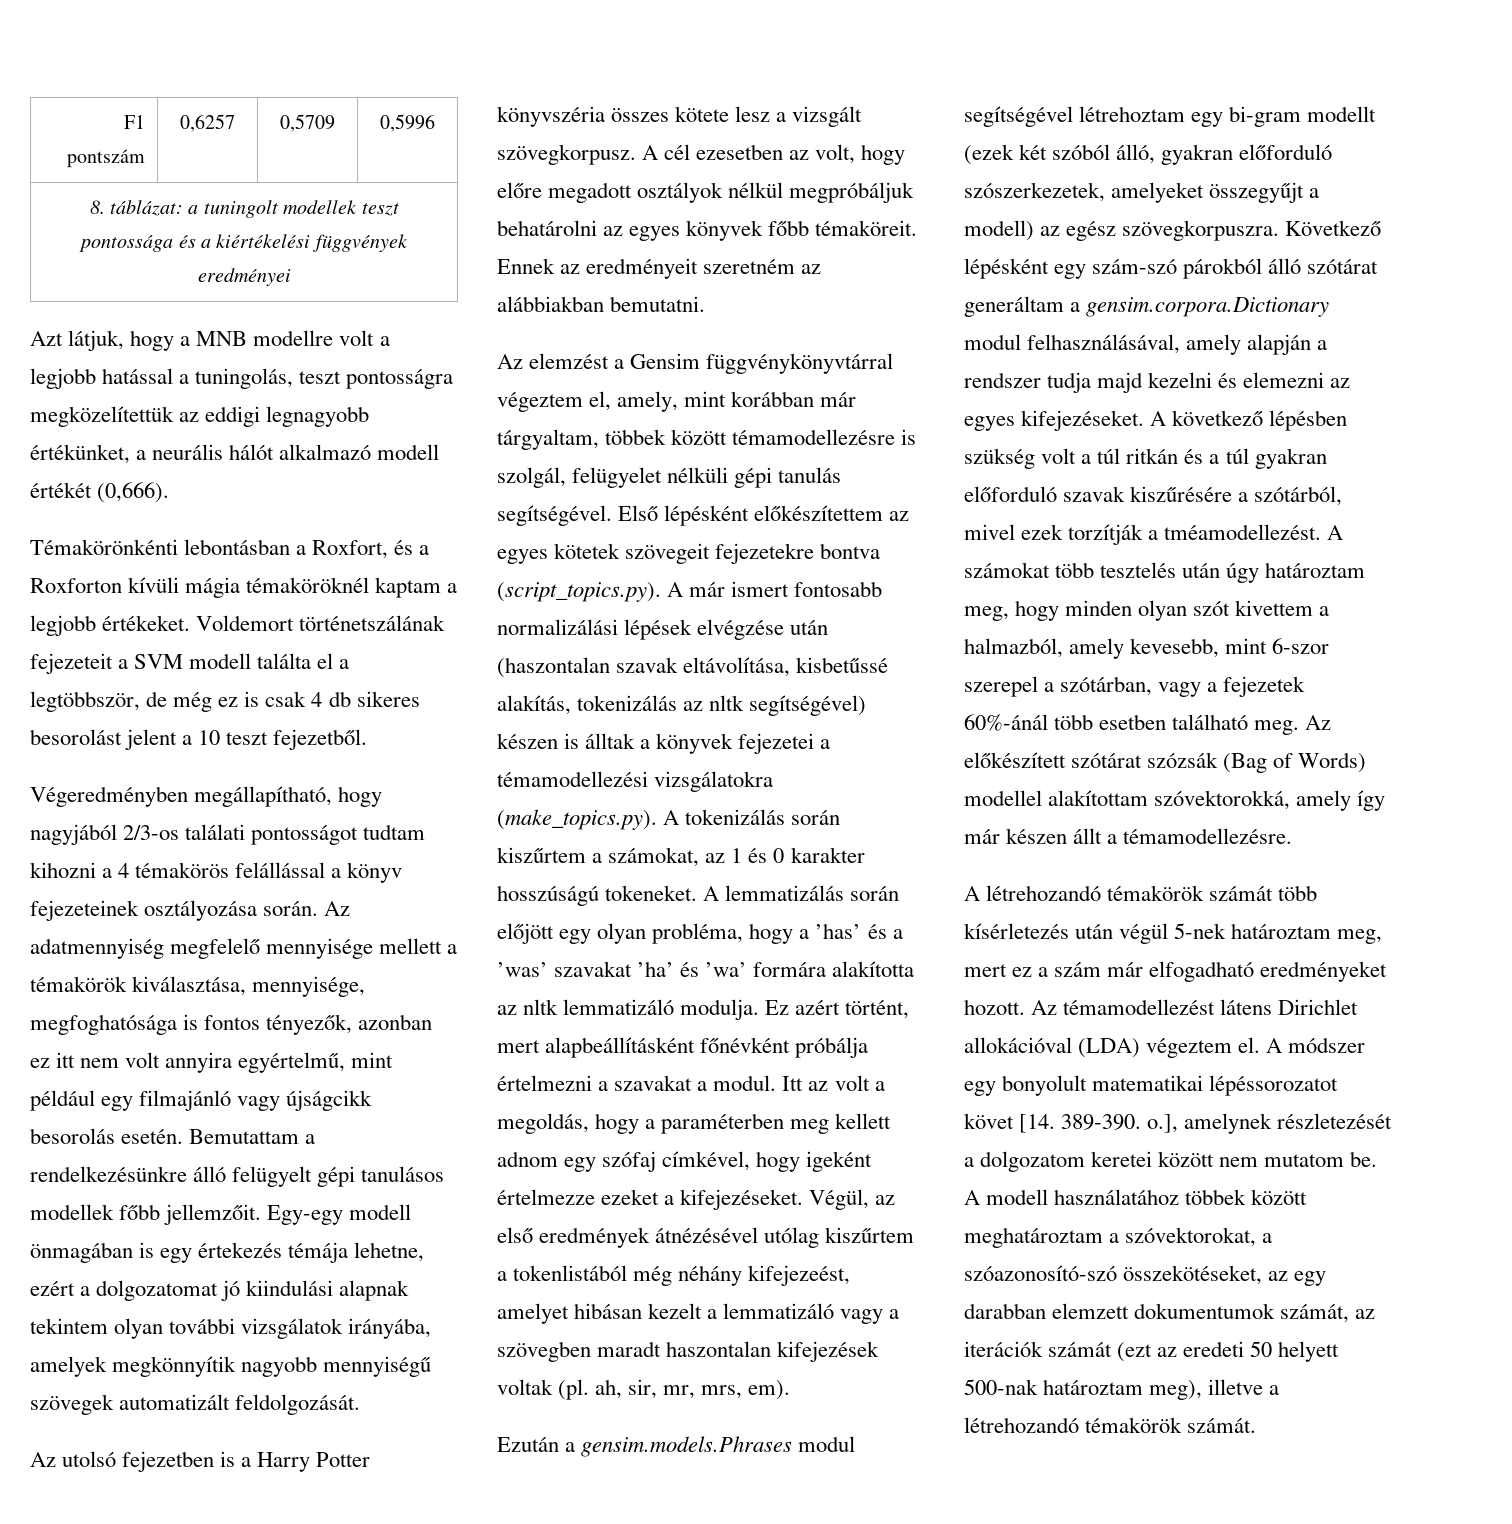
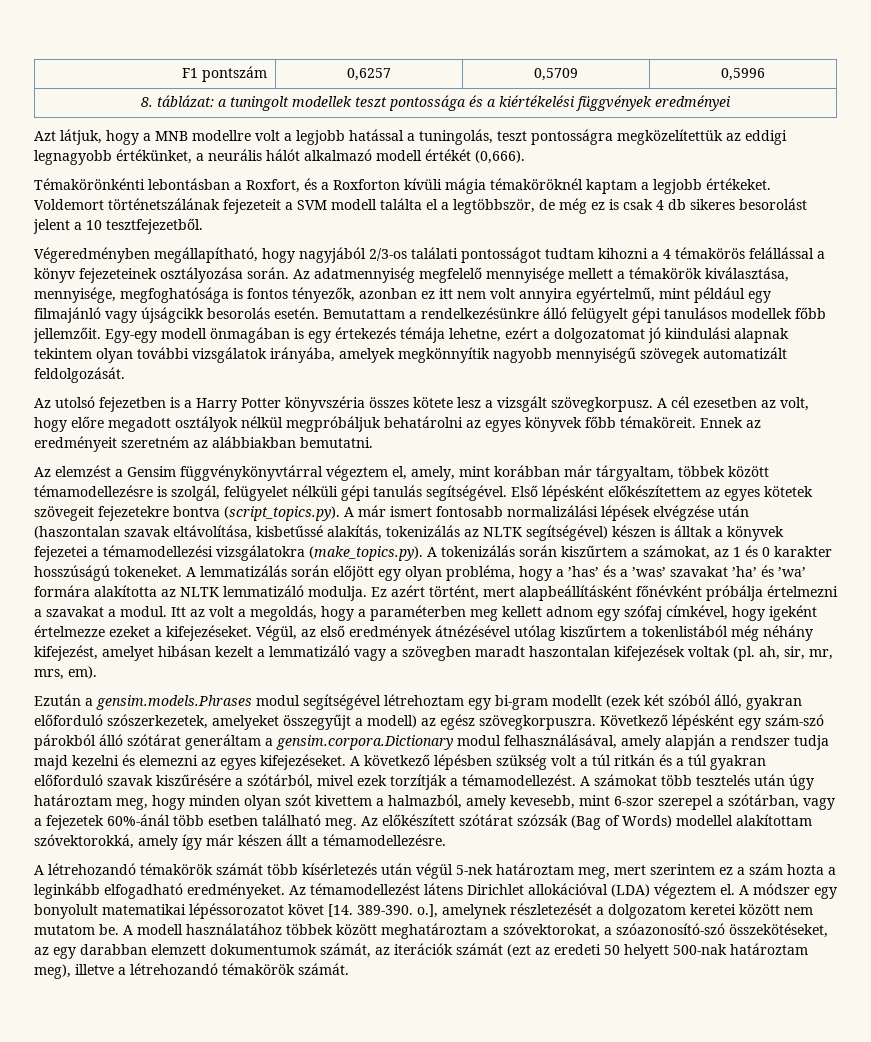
- Voldemort történetszálának fejezeteit a SVM modell találta el a legtöbbször, de még ez is csak 4 db sikeres besorolást jelent a 10 teszt fejezetből.
+ Voldemort történetszálának fejezeteit a SVM modell találta el a legtöbbször, de még ez is csak 4 db sikeres besorolást jelent a 10 tesztfejezetből.
- Első lépésként előkészítettem az egyes kötetek szövegeit fejezetekre bontva (script_topics.py). A már ismert fontosabb normalizálási lépések elvégzése után (haszontalan szavak eltávolítása, kisbetűssé alakítás, tokenizálás az nltk segítségével) készen is álltak a könyvek fejezetei a témamodellezési vizsgálatokra (make_topics.py). A tokenizálás során kiszűrtem a számokat, az 1 és 0 karakter hosszúságú tokeneket.
+ Első lépésként előkészítettem az egyes kötetek szövegeit fejezetekre bontva (script_topics.py). A már ismert fontosabb normalizálási lépések elvégzése után (haszontalan szavak eltávolítása, kisbetűssé alakítás, tokenizálás az NLTK segítségével) készen is álltak a könyvek fejezetei a témamodellezési vizsgálatokra (make_topics.py). A tokenizálás során kiszűrtem a számokat, az 1 és 0 karakter hosszúságú tokeneket.
- A lemmatizálás során előjött egy olyan probléma, hogy a ’has’ és a ’was’ szavakat ’ha’ és ’wa’ formára alakította az nltk lemmatizáló modulja.
+ A lemmatizálás során előjött egy olyan probléma, hogy a ’has’ és a ’was’ szavakat ’ha’ és ’wa’ formára alakította az NLTK lemmatizáló modulja.
- Végül, az első eredmények átnézésével utólag kiszűrtem a tokenlistából még néhány kifejezeést, amelyet hibásan kezelt a lemmatizáló vagy a szövegben maradt haszontalan kifejezések voltak (pl. ah, sir, mr, mrs, em).
+ Végül, az első eredmények átnézésével utólag kiszűrtem a tokenlistából még néhány kifejezést, amelyet hibásan kezelt a lemmatizáló vagy a szövegben maradt haszontalan kifejezések voltak (pl. ah, sir, mr, mrs, em).
- A következő lépésben szükség volt a túl ritkán és a túl gyakran előforduló szavak kiszűrésére a szótárból, mivel ezek torzítják a tméamodellezést.
+ A következő lépésben szükség volt a túl ritkán és a túl gyakran előforduló szavak kiszűrésére a szótárból, mivel ezek torzítják a témamodellezést.
- A létrehozandó témakörök számát több kísérletezés után végül 5-nek határoztam meg, mert ez a szám már elfogadható eredményeket hozott.
+ A létrehozandó témakörök számát több kísérletezés után végül 5-nek határoztam meg, mert szerintem ez a szám hozta a leginkább elfogadható eredményeket.

